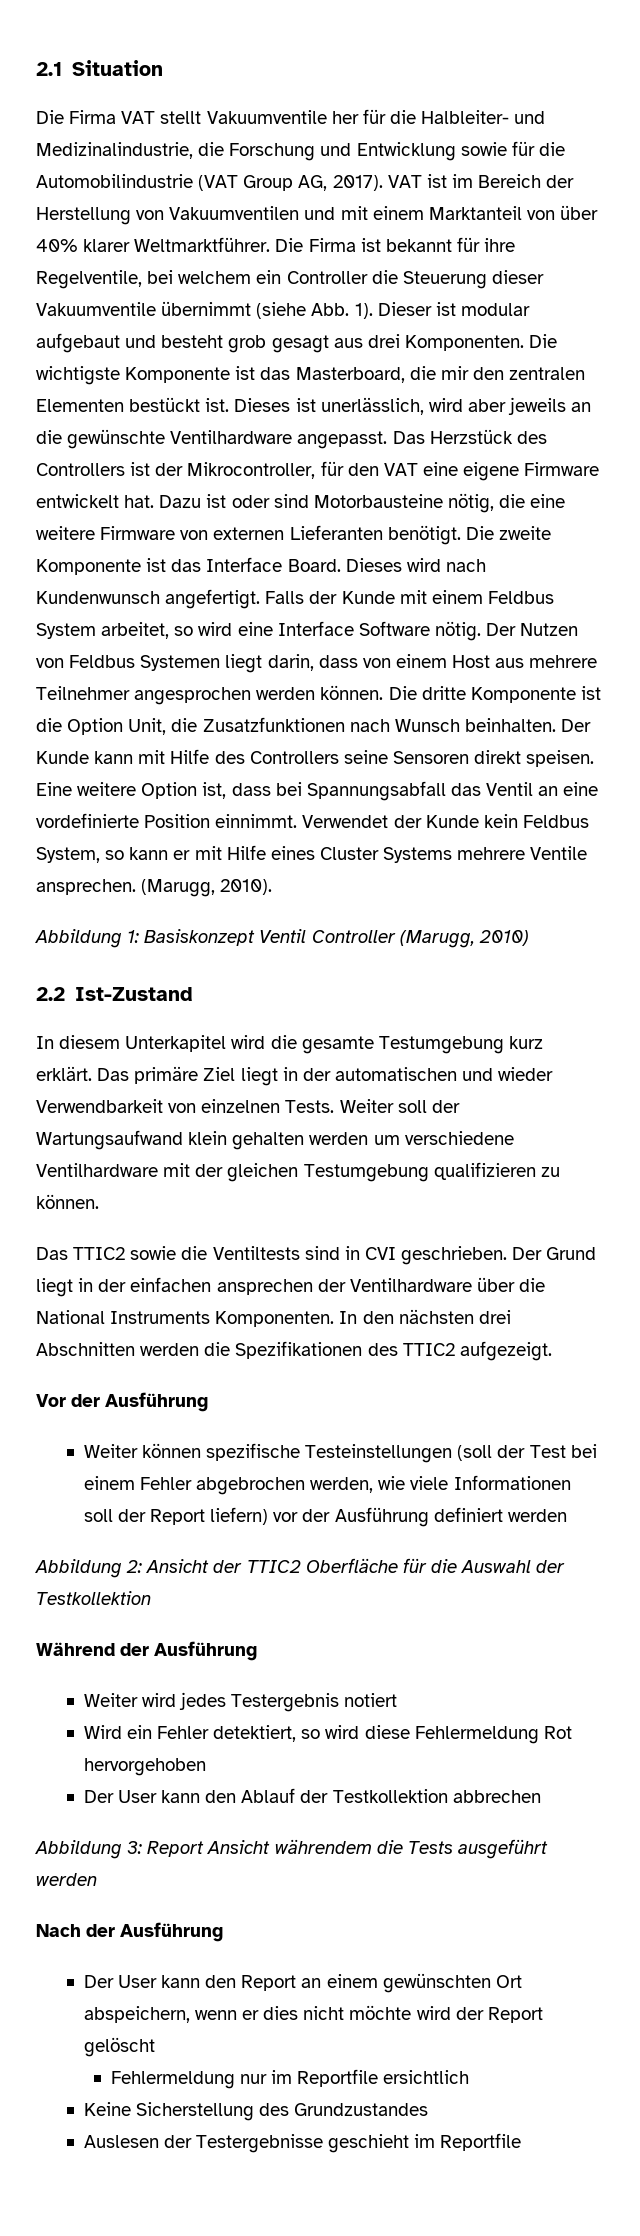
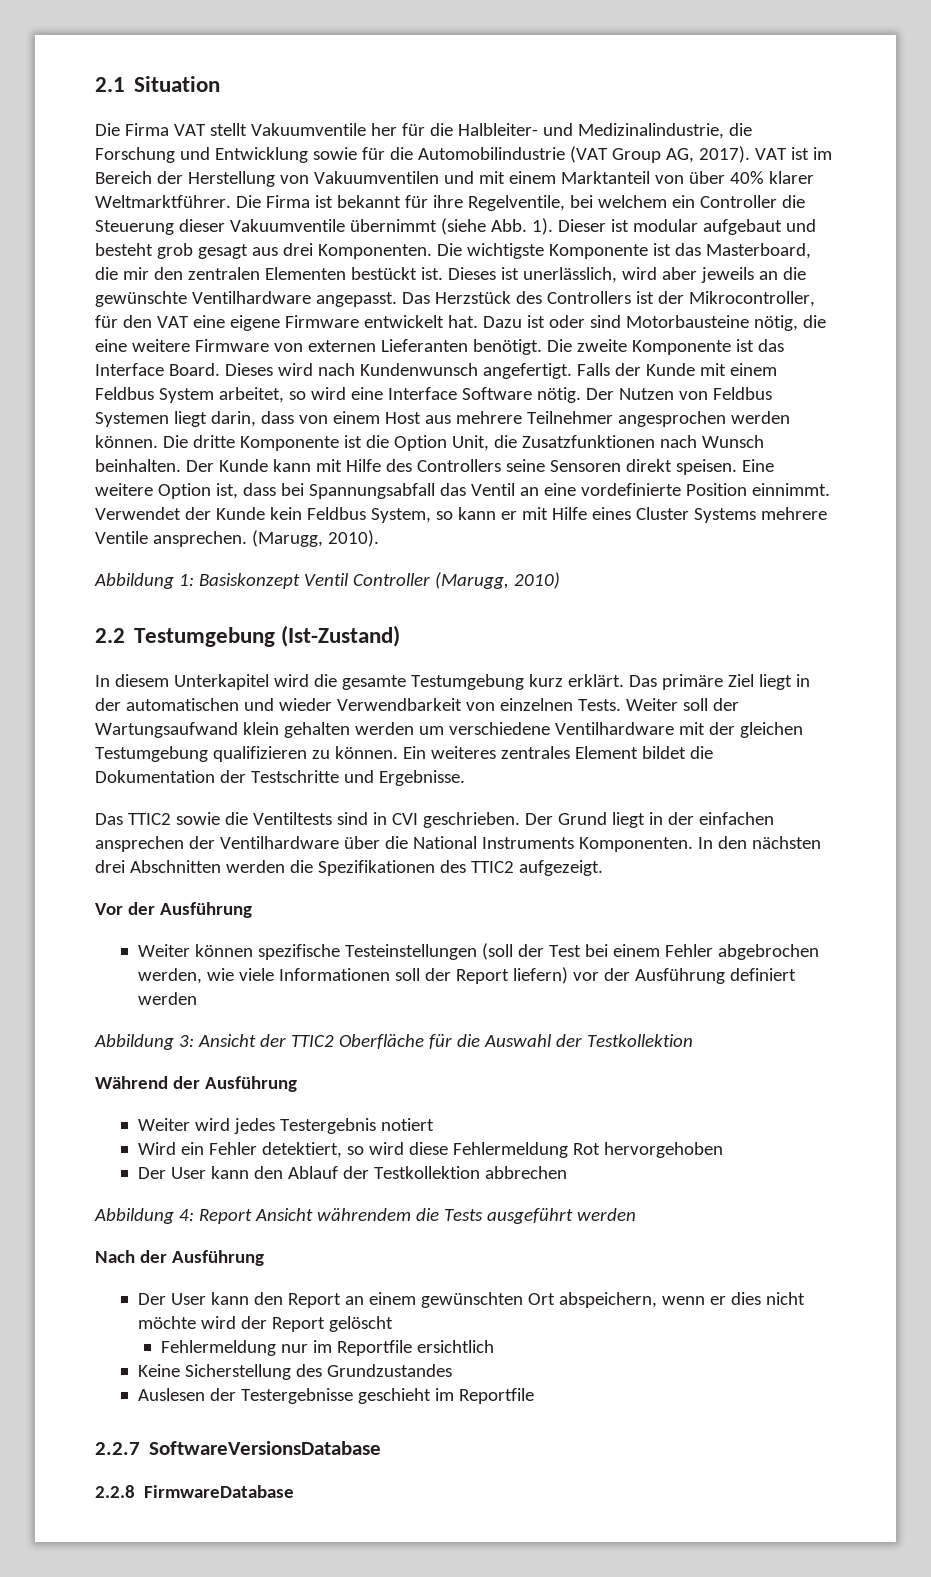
- 2.2 Ist-Zustand
+ 2.2 Testumgebung (Ist-Zustand)
+ Ein weiteres zentrales Element bildet die Dokumentation der Testschritte und Ergebnisse.
- Abbildung 2: Ansicht der TTIC2 Oberfläche für die Auswahl der Testkollektion
+ Abbildung 3: Ansicht der TTIC2 Oberfläche für die Auswahl der Testkollektion
- Abbildung 3: Report Ansicht währendem die Tests ausgeführt werden
+ Abbildung 4: Report Ansicht währendem die Tests ausgeführt werden
+ 2.2.7 SoftwareVersionsDatabase
+ 2.2.8 FirmwareDatabase

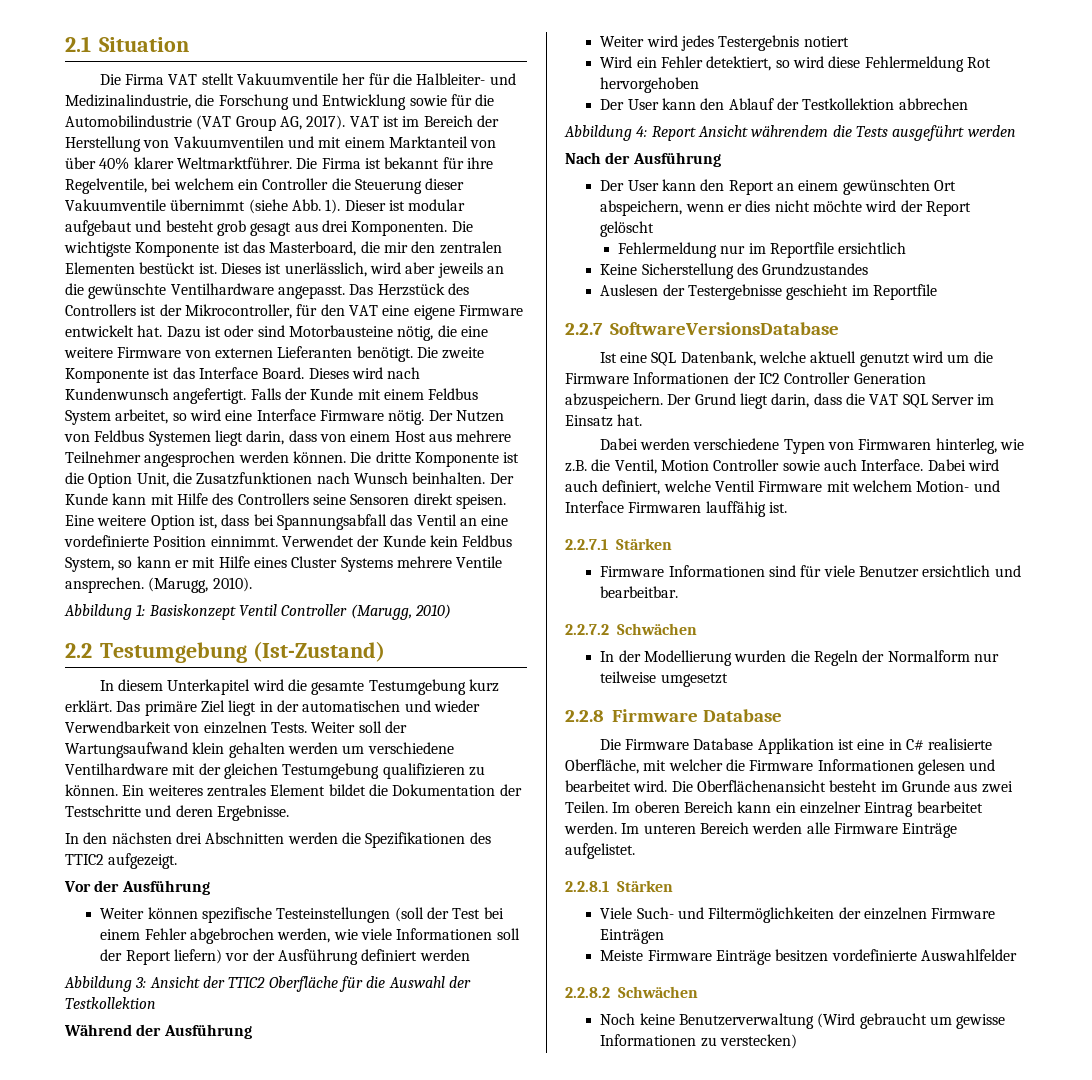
- Falls der Kunde mit einem Feldbus System arbeitet, so wird eine Interface Software nötig.
+ Falls der Kunde mit einem Feldbus System arbeitet, so wird eine Interface Firmware nötig.
- Ein weiteres zentrales Element bildet die Dokumentation der Testschritte und Ergebnisse.
+ Ein weiteres zentrales Element bildet die Dokumentation der Testschritte und deren Ergebnisse.
- Das TTIC2 sowie die Ventiltests sind in CVI geschrieben. Der Grund liegt in der einfachen ansprechen der Ventilhardware über die National Instruments Komponenten.
- 2.2.8 FirmwareDatabase
+ Ist eine SQL Datenbank, welche aktuell genutzt wird um die Firmware Informationen der IC2 Controller Generation abzuspeichern. Der Grund liegt darin, dass die VAT SQL Server im Einsatz hat.
+ Dabei werden verschiedene Typen von Firmwaren hinterleg, wie z.B. die Ventil, Motion Controller sowie auch Interface. Dabei wird auch definiert, welche Ventil Firmware mit welchem Motion- und Interface Firmwaren lauffähig ist.
+ 2.2.7.1 Stärken
+ Firmware Informationen sind für viele Benutzer ersichtlich und bearbeitbar.
+ 2.2.7.2 Schwächen
+ In der Modellierung wurden die Regeln der Normalform nur teilweise umgesetzt
+ 2.2.8 Firmware Database
+ Die Firmware Database Applikation ist eine in C# realisierte Oberfläche, mit welcher die Firmware Informationen gelesen und bearbeitet wird. Die Oberflächenansicht besteht im Grunde aus zwei Teilen. Im oberen Bereich kann ein einzelner Eintrag bearbeitet werden. Im unteren Bereich werden alle Firmware Einträge aufgelistet.
+ 2.2.8.1 Stärken
+ Viele Such- und Filtermöglichkeiten der einzelnen Firmware Einträgen
+ Meiste Firmware Einträge besitzen vordefinierte Auswahlfelder
+ 2.2.8.2 Schwächen
+ Noch keine Benutzerverwaltung (Wird gebraucht um gewisse Informationen zu verstecken)

